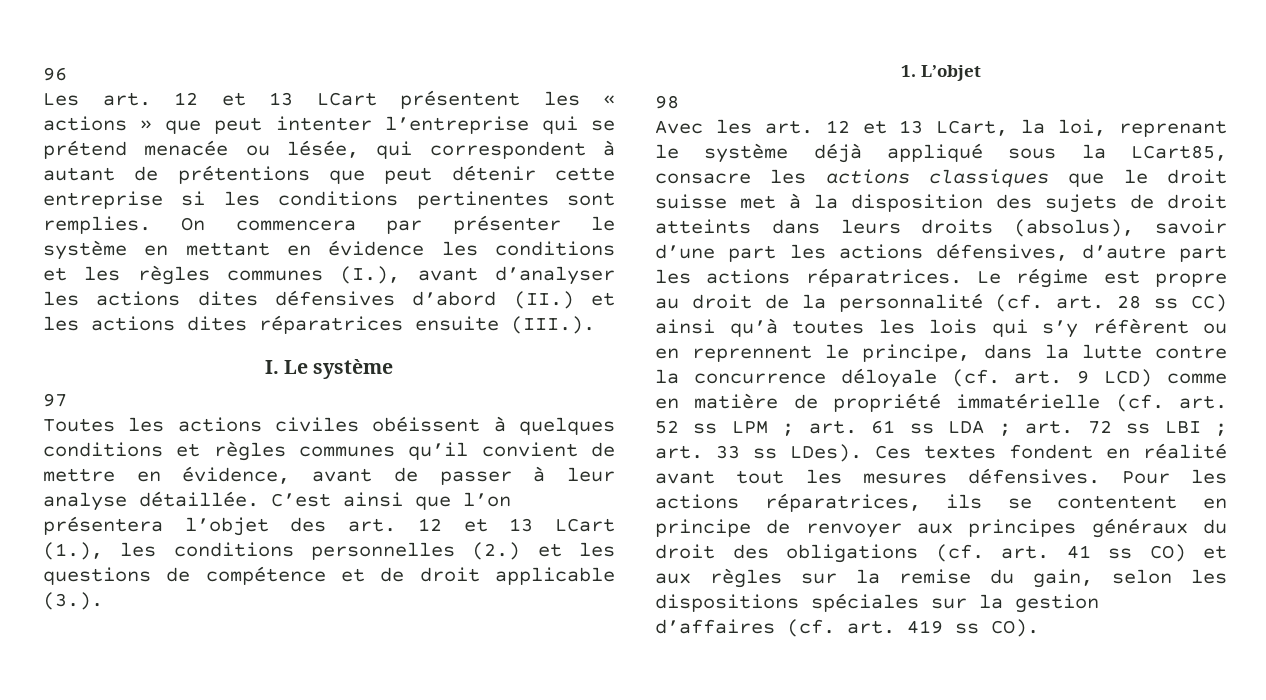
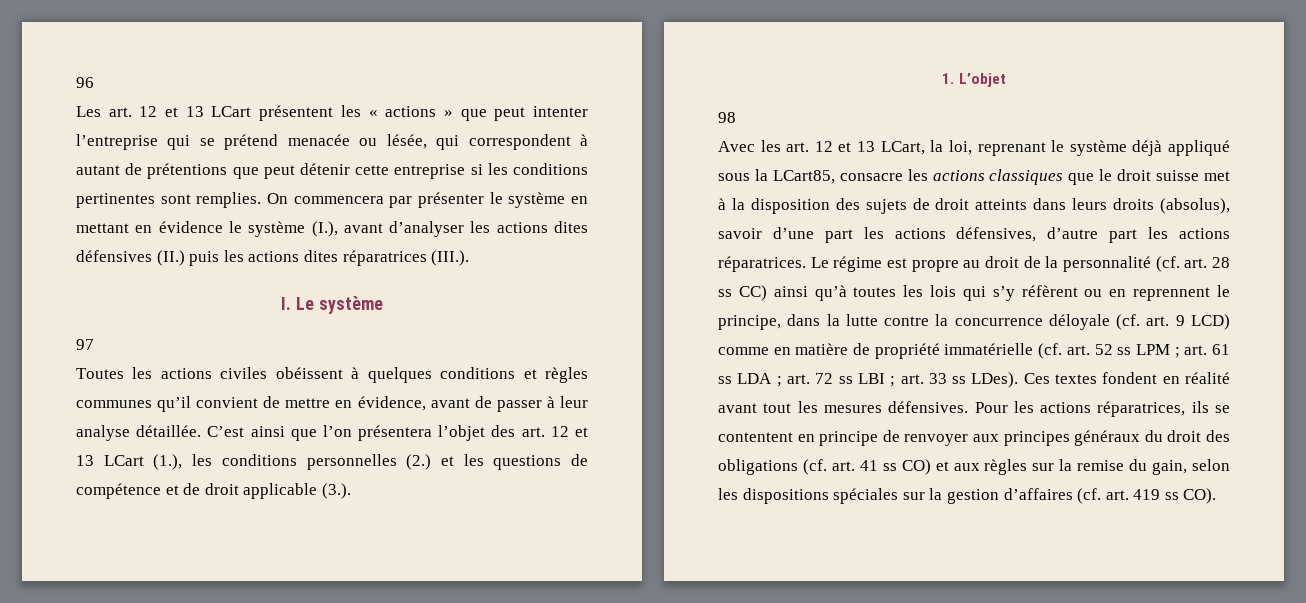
- On commencera par présenter le système en mettant en évidence les conditions et les règles communes (I.), avant d’analyser les actions dites défensives d’abord (II.) et les actions dites réparatrices ensuite (III.).
+ On commencera par présenter le système en mettant en évidence le système (I.), avant d’analyser les actions dites défensives (II.) puis les actions dites réparatrices (III.).

